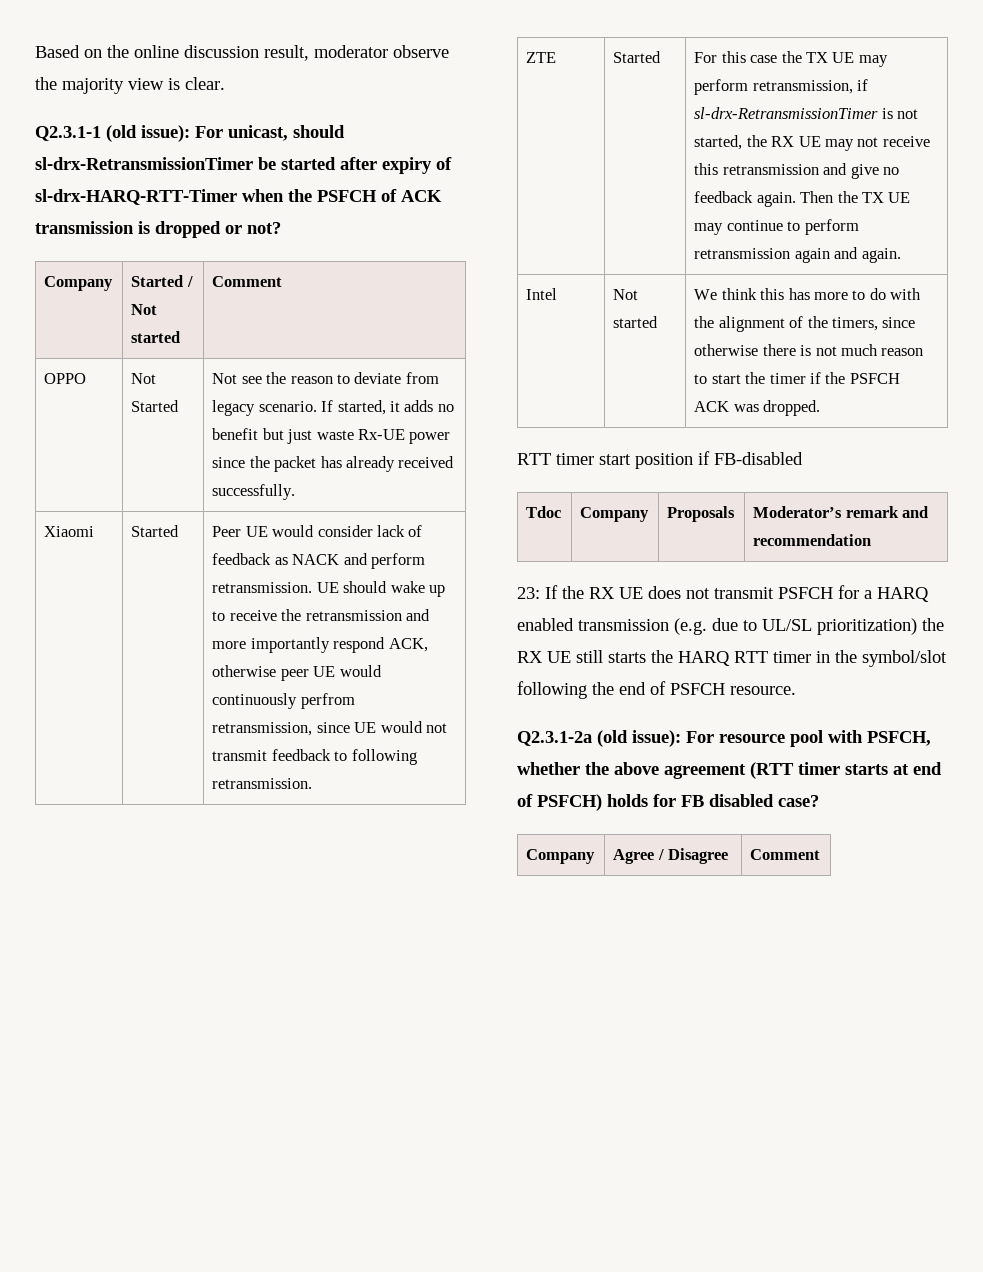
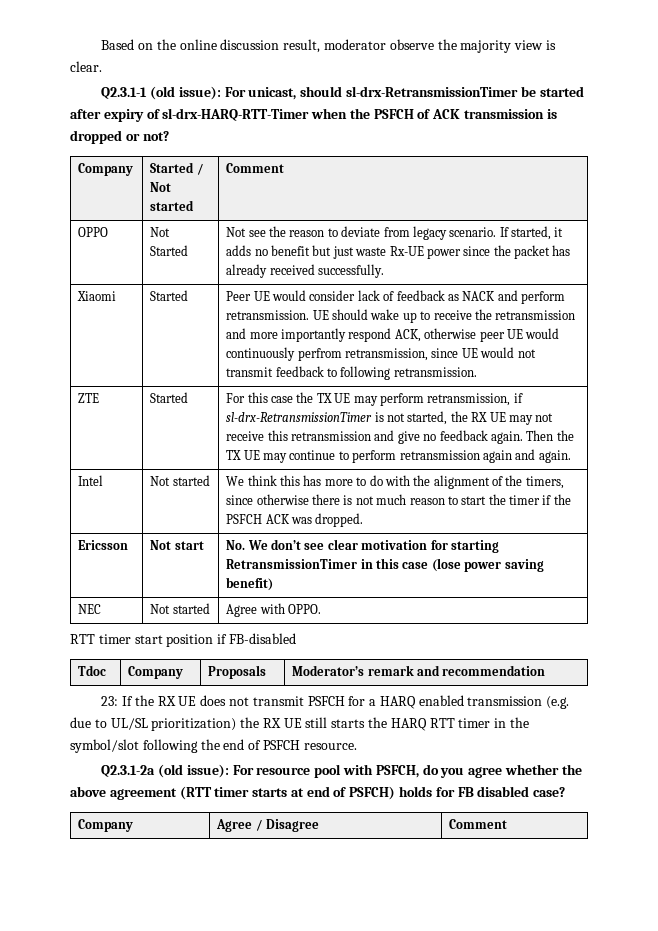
+ Ericsson | Not start | No. We don’t see clear motivation for starting RetransmissionTimer in this case (lose power saving benefit)
+ NEC | Not started | Agree with OPPO.
- Q2.3.1-2a (old issue): For resource pool with PSFCH, whether the above agreement (RTT timer starts at end of PSFCH) holds for FB disabled case?
+ Q2.3.1-2a (old issue): For resource pool with PSFCH, do you agree whether the above agreement (RTT timer starts at end of PSFCH) holds for FB disabled case?

